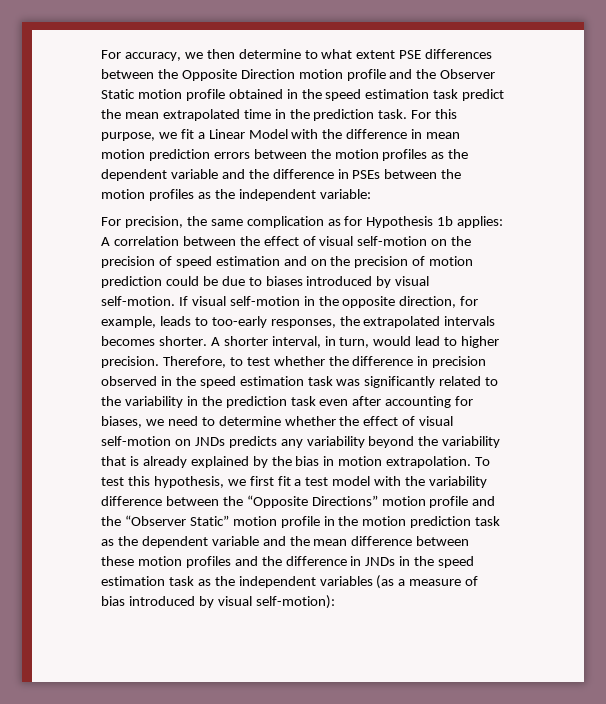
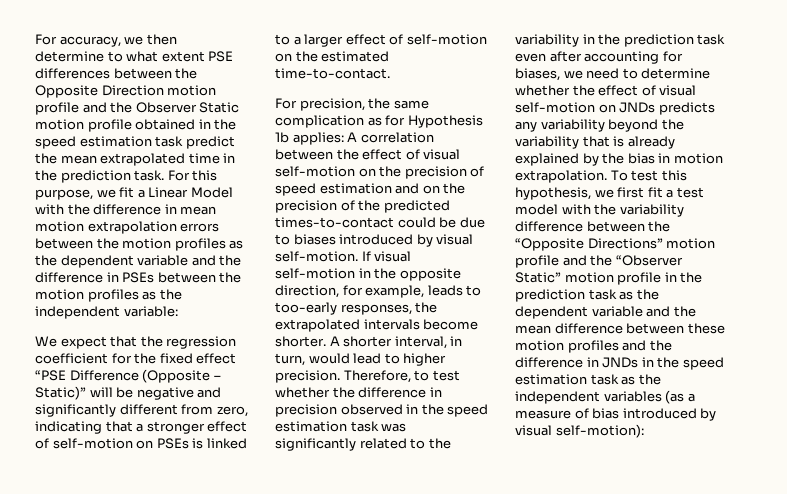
- For this purpose, we fit a Linear Model with the difference in mean motion prediction errors between the motion profiles as the dependent variable and the difference in PSEs between the motion profiles as the independent variable:
+ For this purpose, we fit a Linear Model with the difference in mean motion extrapolation errors between the motion profiles as the dependent variable and the difference in PSEs between the motion profiles as the independent variable:
+ We expect that the regression coefficient for the fixed effect “PSE Difference (Opposite – Static)” will be negative and significantly different from zero, indicating that a stronger effect of self-motion on PSEs is linked to a larger effect of self-motion on the estimated time-to-contact.
- For precision, the same complication as for Hypothesis 1b applies: A correlation between the effect of visual self-motion on the precision of speed estimation and on the precision of motion prediction could be due to biases introduced by visual self-motion.
+ For precision, the same complication as for Hypothesis 1b applies: A correlation between the effect of visual self-motion on the precision of speed estimation and on the precision of the predicted times-to-contact could be due to biases introduced by visual self-motion.
- If visual self-motion in the opposite direction, for example, leads to too-early responses, the extrapolated intervals becomes shorter.
+ If visual self-motion in the opposite direction, for example, leads to too-early responses, the extrapolated intervals become shorter.
- To test this hypothesis, we first fit a test model with the variability difference between the “Opposite Directions” motion profile and the “Observer Static” motion profile in the motion prediction task as the dependent variable and the mean difference between these motion profiles and the difference in JNDs in the speed estimation task as the independent variables (as a measure of bias introduced by visual self-motion):
+ To test this hypothesis, we first fit a test model with the variability difference between the “Opposite Directions” motion profile and the “Observer Static” motion profile in the prediction task as the dependent variable and the mean difference between these motion profiles and the difference in JNDs in the speed estimation task as the independent variables (as a measure of bias introduced by visual self-motion):

